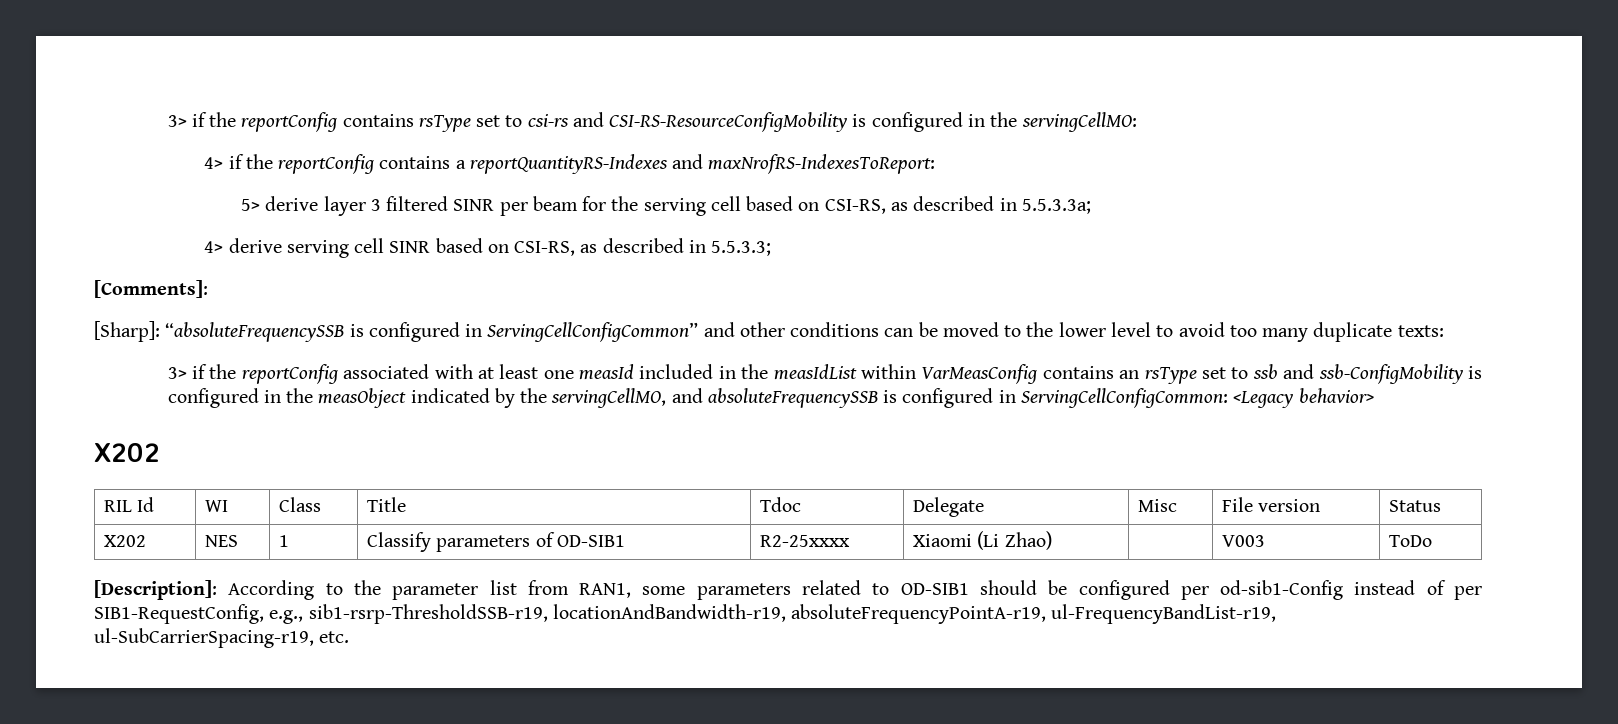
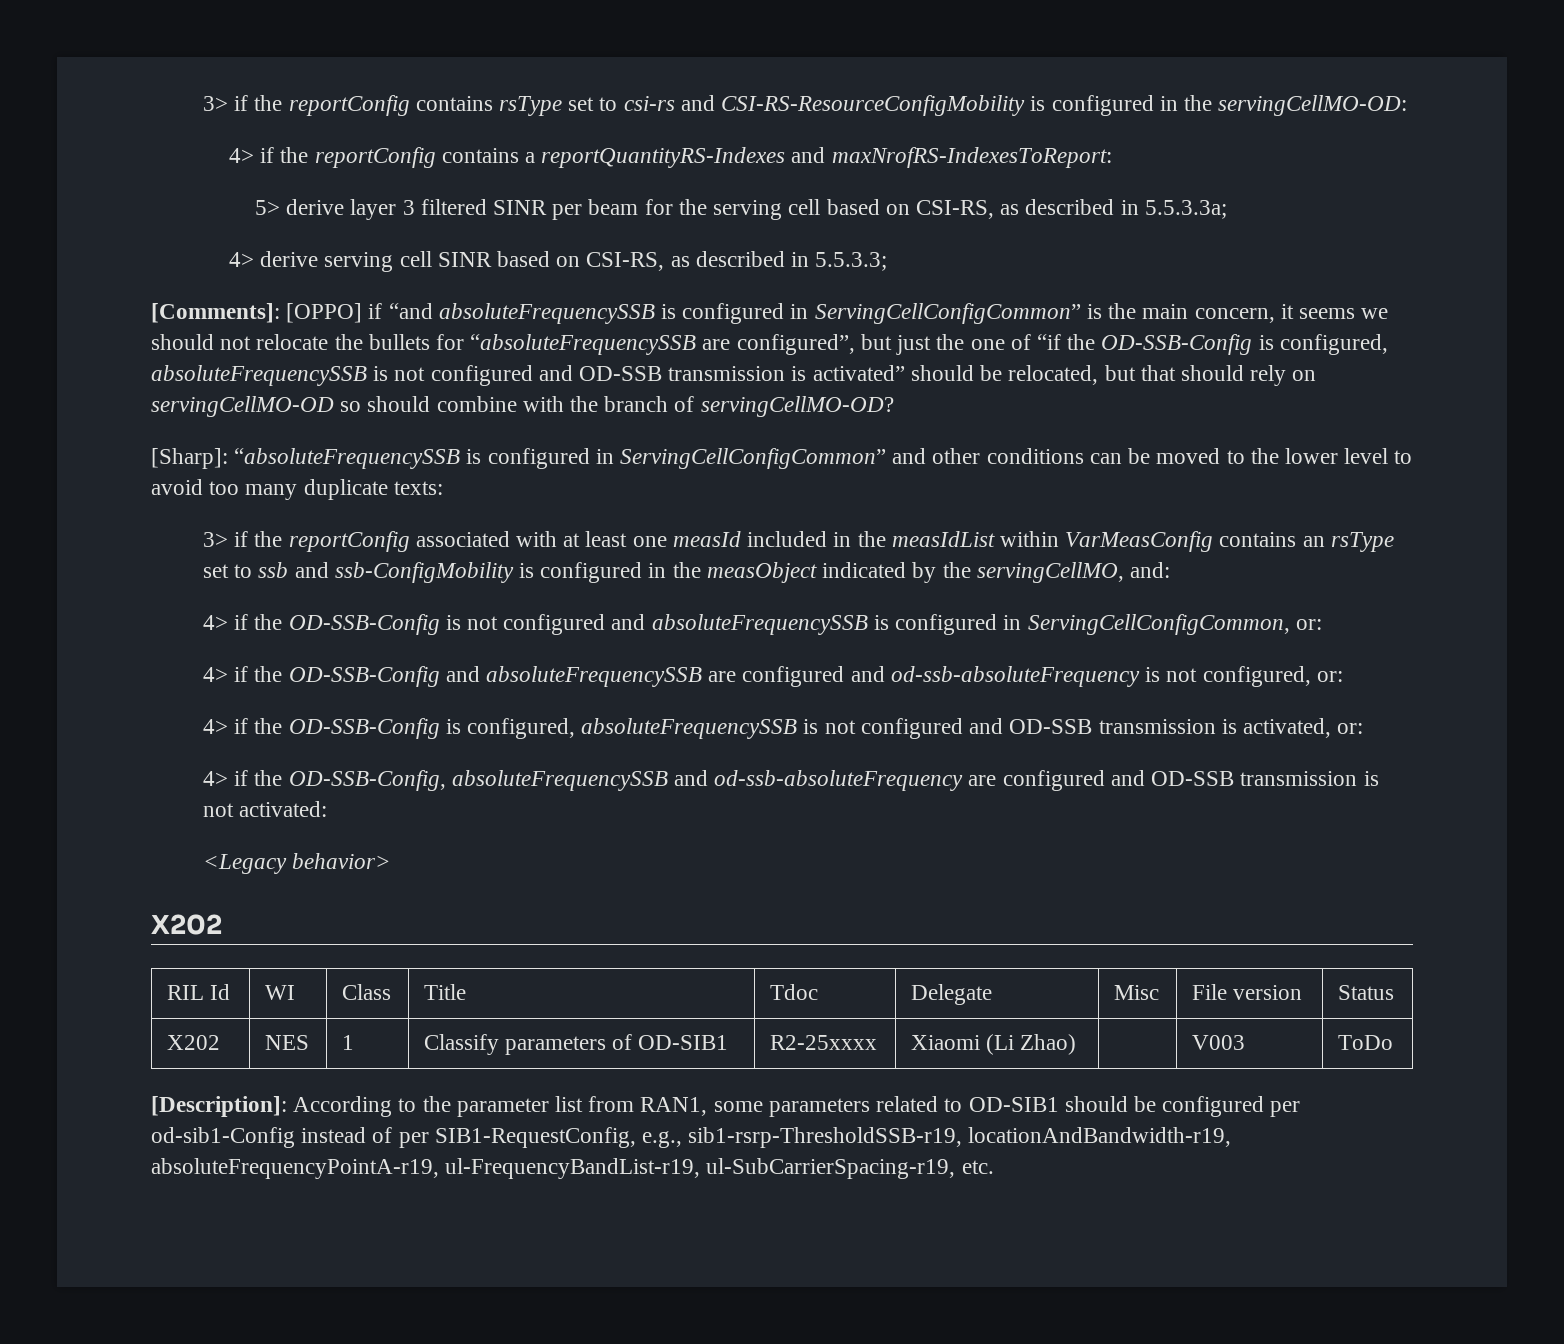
- 3> if the reportConfig contains rsType set to csi-rs and CSI-RS-ResourceConfigMobility is configured in the servingCellMO:
+ 3> if the reportConfig contains rsType set to csi-rs and CSI-RS-ResourceConfigMobility is configured in the servingCellMO-OD:
- [Comments]:
+ [Comments]: [OPPO] if “and absoluteFrequencySSB is configured in ServingCellConfigCommon” is the main concern, it seems we should not relocate the bullets for “absoluteFrequencySSB are configured”, but just the one of “if the OD-SSB-Config is configured, absoluteFrequencySSB is not configured and OD-SSB transmission is activated” should be relocated, but that should rely on servingCellMO-OD so should combine with the branch of servingCellMO-OD?
- 3> if the reportConfig associated with at least one measId included in the measIdList within VarMeasConfig contains an rsType set to ssb and ssb-ConfigMobility is configured in the measObject indicated by the servingCellMO, and absoluteFrequencySSB is configured in ServingCellConfigCommon: <Legacy behavior>
+ 3> if the reportConfig associated with at least one measId included in the measIdList within VarMeasConfig contains an rsType set to ssb and ssb-ConfigMobility is configured in the measObject indicated by the servingCellMO, and:
+ 4> if the OD-SSB-Config is not configured and absoluteFrequencySSB is configured in ServingCellConfigCommon, or:
+ 4> if the OD-SSB-Config and absoluteFrequencySSB are configured and od-ssb-absoluteFrequency is not configured, or:
+ 4> if the OD-SSB-Config is configured, absoluteFrequencySSB is not configured and OD-SSB transmission is activated, or:
+ 4> if the OD-SSB-Config, absoluteFrequencySSB and od-ssb-absoluteFrequency are configured and OD-SSB transmission is not activated:
+ <Legacy behavior>

